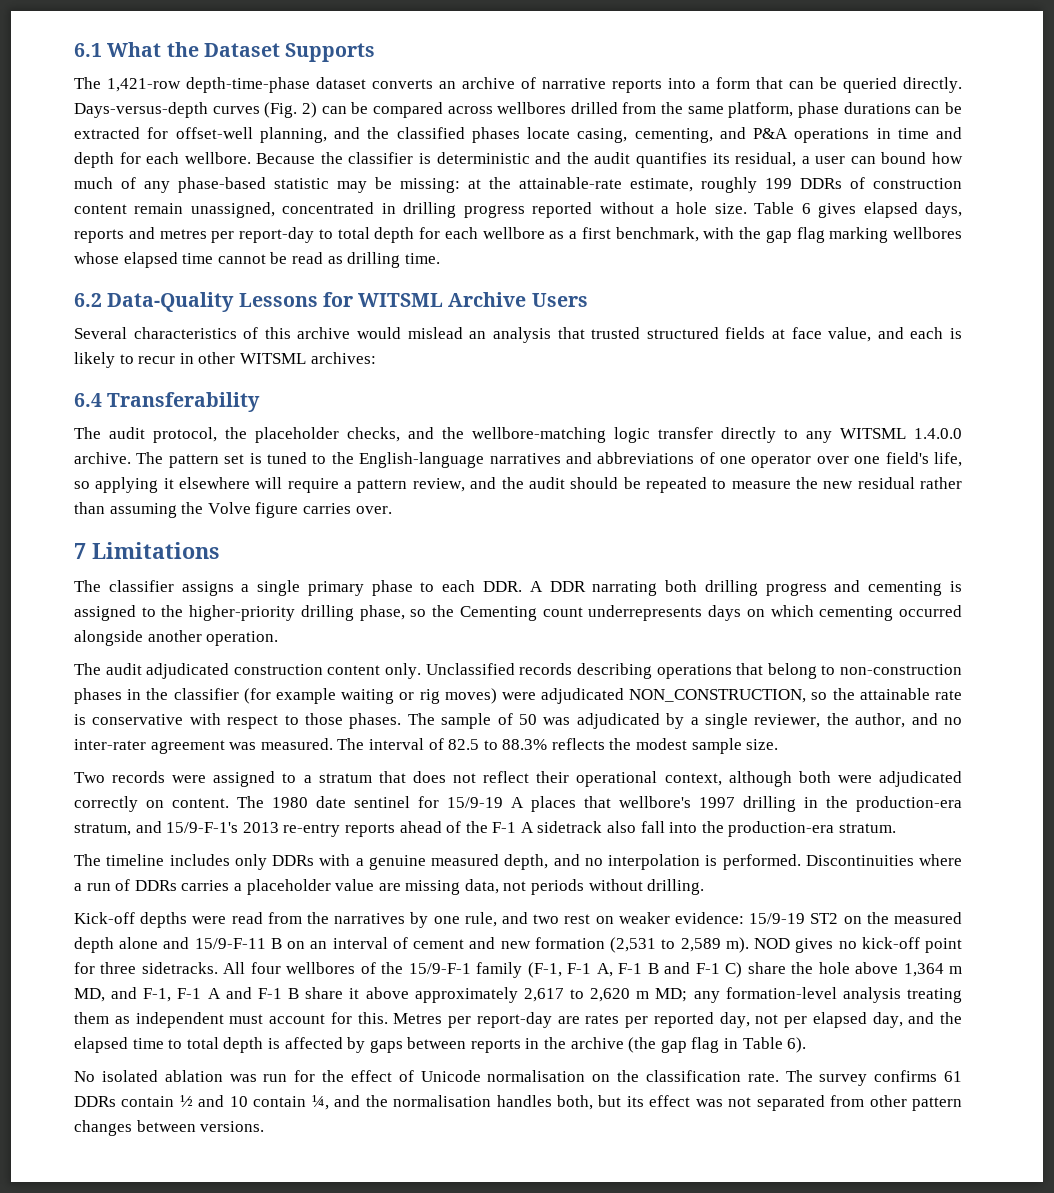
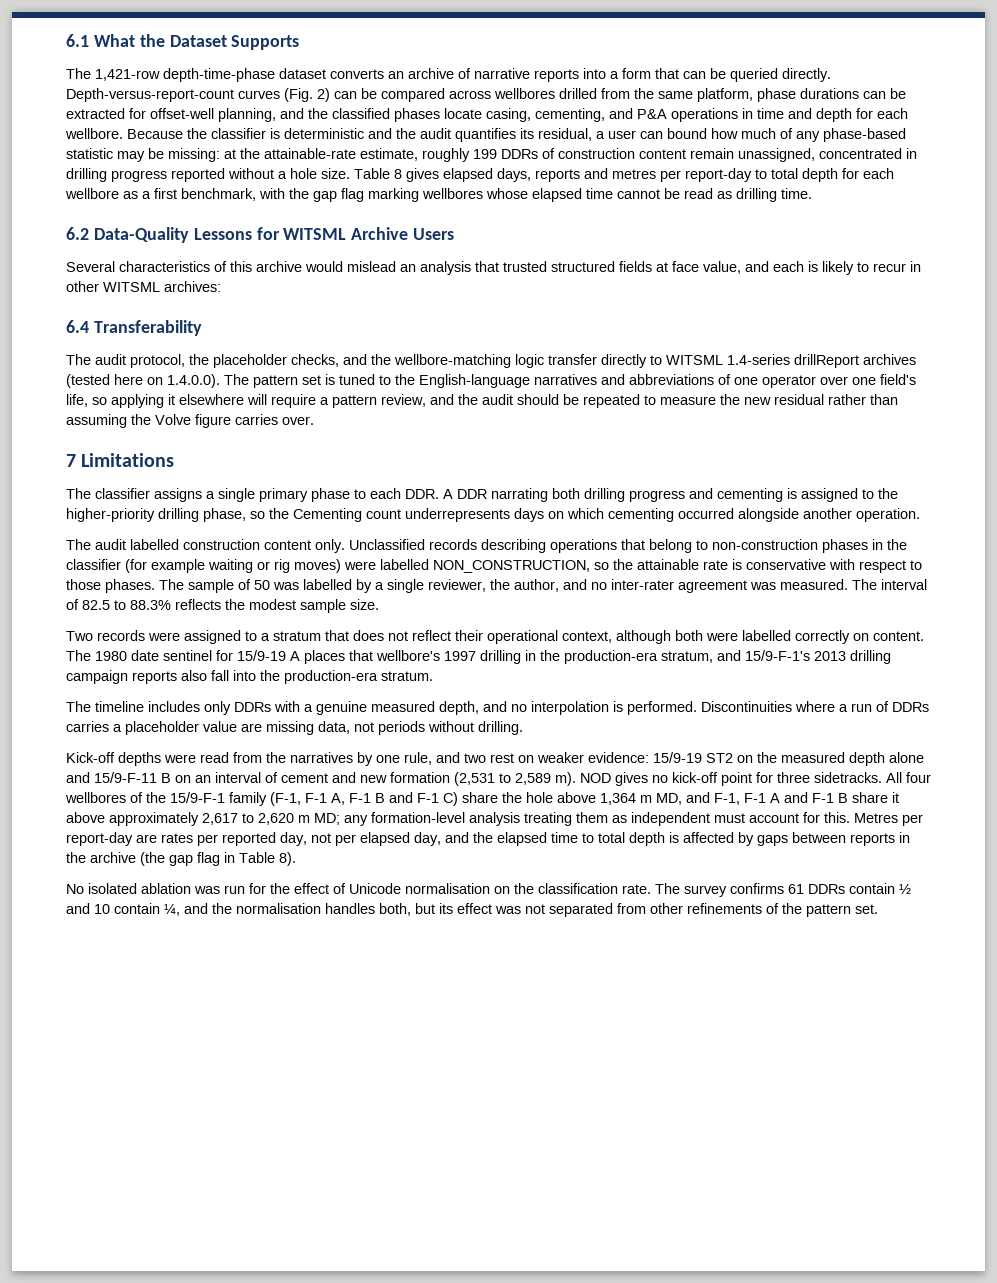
- Days-versus-depth curves (Fig. 2) can be compared across wellbores drilled from the same platform, phase durations can be extracted for offset-well planning, and the classified phases locate casing, cementing, and P&A operations in time and depth for each wellbore.
+ Depth-versus-report-count curves (Fig. 2) can be compared across wellbores drilled from the same platform, phase durations can be extracted for offset-well planning, and the classified phases locate casing, cementing, and P&A operations in time and depth for each wellbore.
- Table 6 gives elapsed days, reports and metres per report-day to total depth for each wellbore as a first benchmark, with the gap flag marking wellbores whose elapsed time cannot be read as drilling time.
+ Table 8 gives elapsed days, reports and metres per report-day to total depth for each wellbore as a first benchmark, with the gap flag marking wellbores whose elapsed time cannot be read as drilling time.
- The audit protocol, the placeholder checks, and the wellbore-matching logic transfer directly to any WITSML 1.4.0.0 archive. The pattern set is tuned to the English-language narratives and abbreviations of one operator over one field's life, so applying it elsewhere will require a pattern review, and the audit should be repeated to measure the new residual rather than assuming the Volve figure carries over.
+ The audit protocol, the placeholder checks, and the wellbore-matching logic transfer directly to WITSML 1.4-series drillReport archives (tested here on 1.4.0.0). The pattern set is tuned to the English-language narratives and abbreviations of one operator over one field's life, so applying it elsewhere will require a pattern review, and the audit should be repeated to measure the new residual rather than assuming the Volve figure carries over.
- The audit adjudicated construction content only.
+ The audit labelled construction content only.
- Unclassified records describing operations that belong to non-construction phases in the classifier (for example waiting or rig moves) were adjudicated NON_CONSTRUCTION, so the attainable rate is conservative with respect to those phases.
+ Unclassified records describing operations that belong to non-construction phases in the classifier (for example waiting or rig moves) were labelled NON_CONSTRUCTION, so the attainable rate is conservative with respect to those phases.
- The sample of 50 was adjudicated by a single reviewer, the author, and no inter-rater agreement was measured.
+ The sample of 50 was labelled by a single reviewer, the author, and no inter-rater agreement was measured.
- Two records were assigned to a stratum that does not reflect their operational context, although both were adjudicated correctly on content.
+ Two records were assigned to a stratum that does not reflect their operational context, although both were labelled correctly on content.
- The 1980 date sentinel for 15/9-19 A places that wellbore's 1997 drilling in the production-era stratum, and 15/9-F-1's 2013 re-entry reports ahead of the F-1 A sidetrack also fall into the production-era stratum.
+ The 1980 date sentinel for 15/9-19 A places that wellbore's 1997 drilling in the production-era stratum, and 15/9-F-1's 2013 drilling campaign reports also fall into the production-era stratum.
- Metres per report-day are rates per reported day, not per elapsed day, and the elapsed time to total depth is affected by gaps between reports in the archive (the gap flag in Table 6).
+ Metres per report-day are rates per reported day, not per elapsed day, and the elapsed time to total depth is affected by gaps between reports in the archive (the gap flag in Table 8).
- The survey confirms 61 DDRs contain ½ and 10 contain ¼, and the normalisation handles both, but its effect was not separated from other pattern changes between versions.
+ The survey confirms 61 DDRs contain ½ and 10 contain ¼, and the normalisation handles both, but its effect was not separated from other refinements of the pattern set.

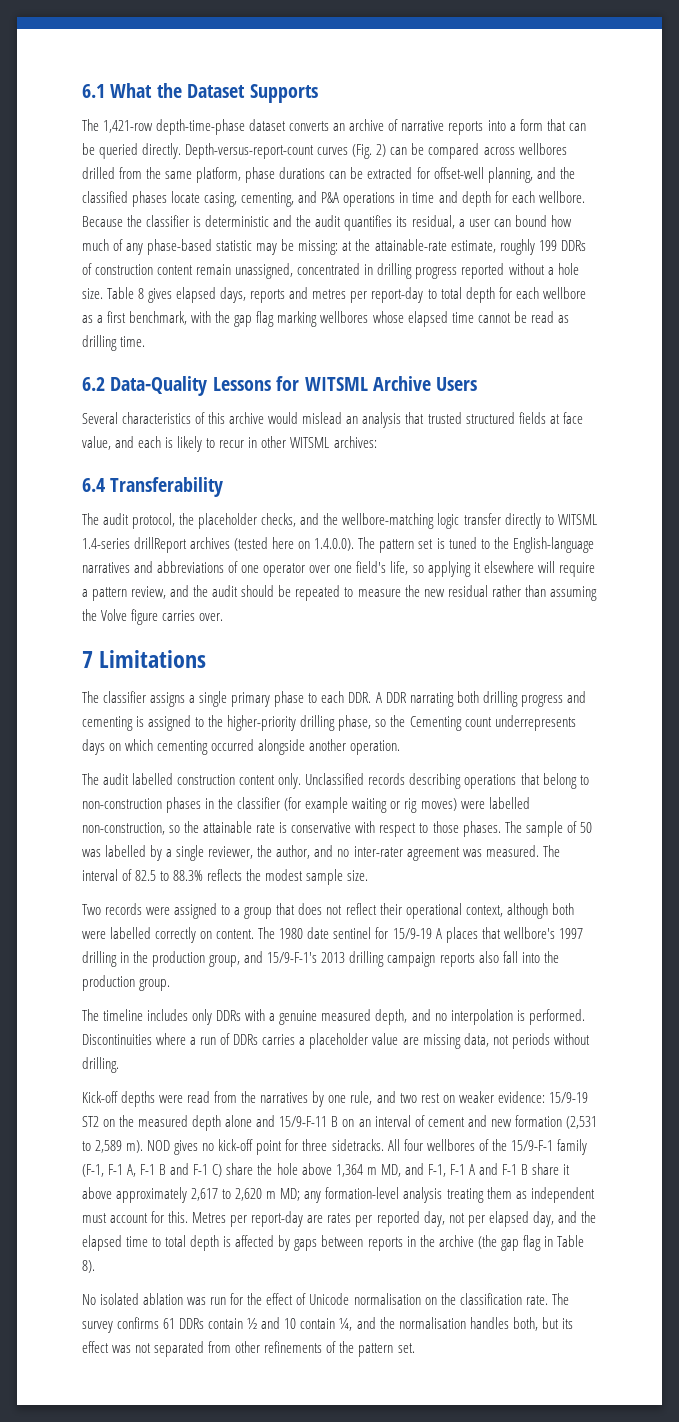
- Unclassified records describing operations that belong to non-construction phases in the classifier (for example waiting or rig moves) were labelled NON_CONSTRUCTION, so the attainable rate is conservative with respect to those phases.
+ Unclassified records describing operations that belong to non-construction phases in the classifier (for example waiting or rig moves) were labelled non-construction, so the attainable rate is conservative with respect to those phases.
- Two records were assigned to a stratum that does not reflect their operational context, although both were labelled correctly on content.
+ Two records were assigned to a group that does not reflect their operational context, although both were labelled correctly on content.
- The 1980 date sentinel for 15/9-19 A places that wellbore's 1997 drilling in the production-era stratum, and 15/9-F-1's 2013 drilling campaign reports also fall into the production-era stratum.
+ The 1980 date sentinel for 15/9-19 A places that wellbore's 1997 drilling in the production group, and 15/9-F-1's 2013 drilling campaign reports also fall into the production group.

